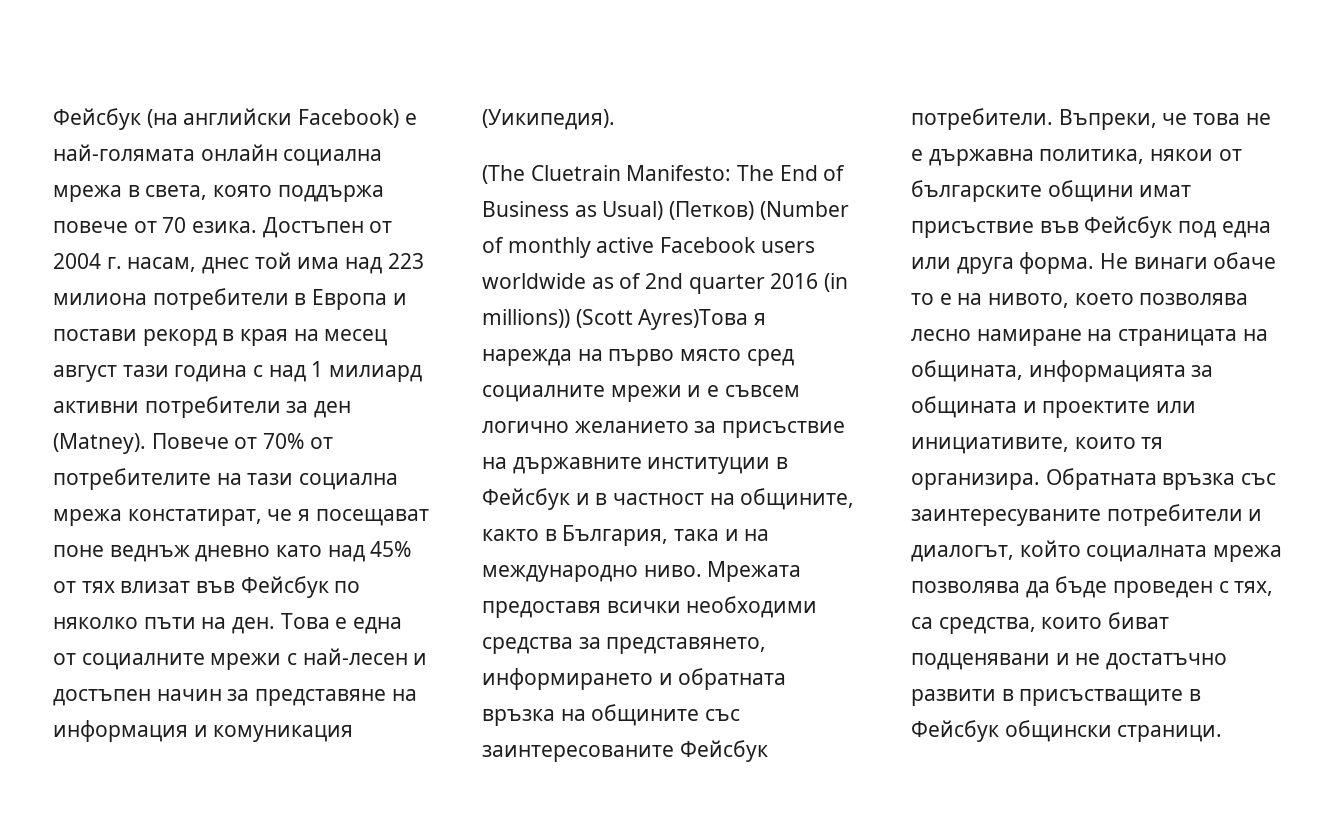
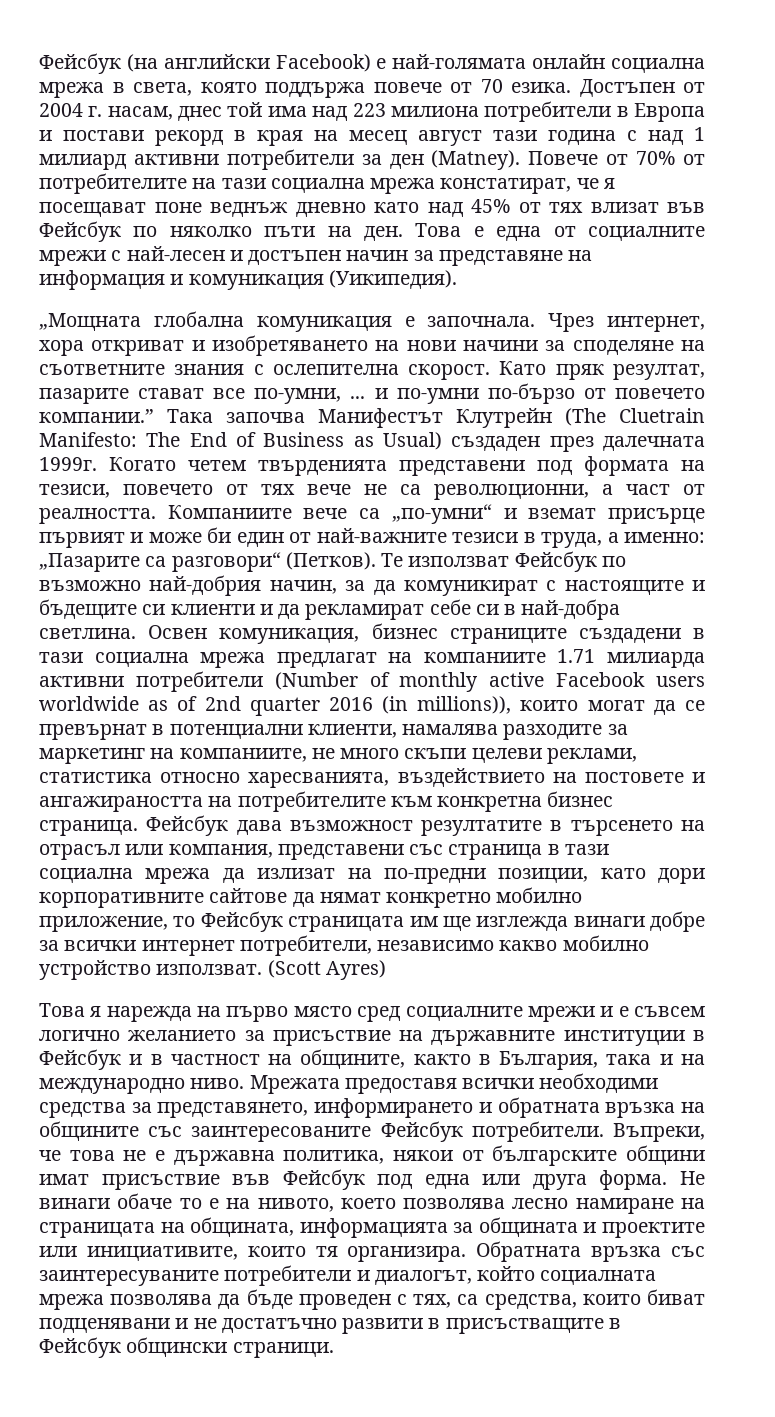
- (The Cluetrain Manifesto: The End of Business as Usual) (Петков) (Number of monthly active Facebook users worldwide as of 2nd quarter 2016 (in millions)) (Scott Ayres)Това я нарежда на първо място сред социалните мрежи и е съвсем логично желанието за присъствие на държавните институции в Фейсбук и в частност на общините, както в България, така и на международно ниво.
+ „Мощната глобална комуникация е започнала. Чрез интернет, хора откриват и изобретяването на нови начини за споделяне на съответните знания с ослепителна скорост. Като пряк резултат, пазарите стават все по-умни, ... и по-умни по-бързо от повечето компании.” Така започва Манифестът Клутрейн (The Cluetrain Manifesto: The End of Business as Usual) създаден през далечната 1999г. Когато четем твърденията представени под формата на тезиси, повечето от тях вече не са революционни, а част от реалността. Компаниите вече са „по-умни“ и вземат присърце първият и може би един от най-важните тезиси в труда, а именно: „Пазарите са разговори“ (Петков). Те използват Фейсбук по възможно най-добрия начин, за да комуникират с настоящите и бъдещите си клиенти и да рекламират себе си в най-добра светлина. Освен комуникация, бизнес страниците създадени в тази социална мрежа предлагат на компаниите 1.71 милиарда активни потребители (Number of monthly active Facebook users worldwide as of 2nd quarter 2016 (in millions)), които могат да се превърнат в потенциални клиенти, намалява разходите за маркетинг на компаниите, не много скъпи целеви реклами, статистика относно харесванията, въздействието на постовете и ангажираността на потребителите към конкретна бизнес страница. Фейсбук дава възможност резултатите в търсенето на отрасъл или компания, представени със страница в тази социална мрежа да излизат на по-предни позиции, като дори корпоративните сайтове да нямат конкретно мобилно приложение, то Фейсбук страницата им ще изглежда винаги добре за всички интернет потребители, независимо какво мобилно устройство използват. (Scott Ayres)
+ Това я нарежда на първо място сред социалните мрежи и е съвсем логично желанието за присъствие на държавните институции в Фейсбук и в частност на общините, както в България, така и на международно ниво.

